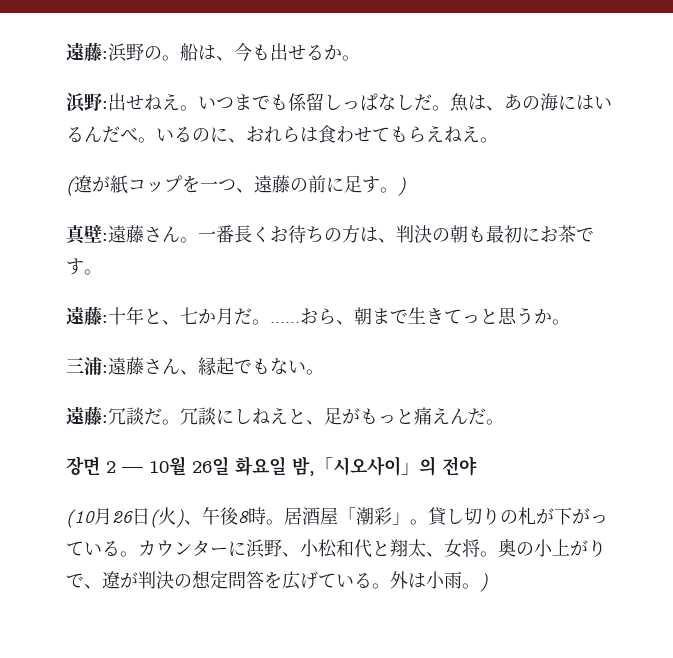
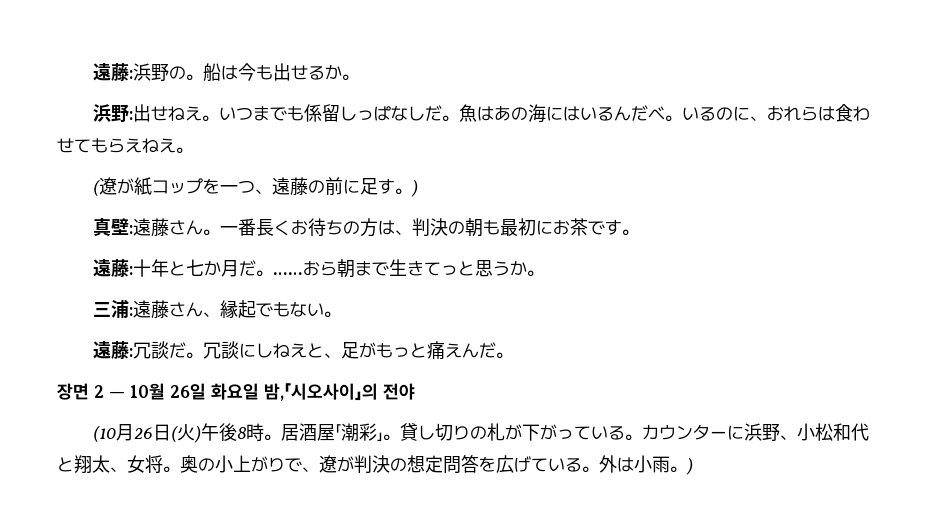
- 船は、今も出せるか。
+ 船は今も出せるか。
- 魚は、あの海にはいるんだべ。
+ 魚はあの海にはいるんだべ。
- 遠藤:十年と、七か月だ。
+ 遠藤:十年と七か月だ。
- おら、朝まで生きてっと思うか。
+ おら朝まで生きてっと思うか。
- (10月26日(火)、午後8時。
+ (10月26日(火)午後8時。

